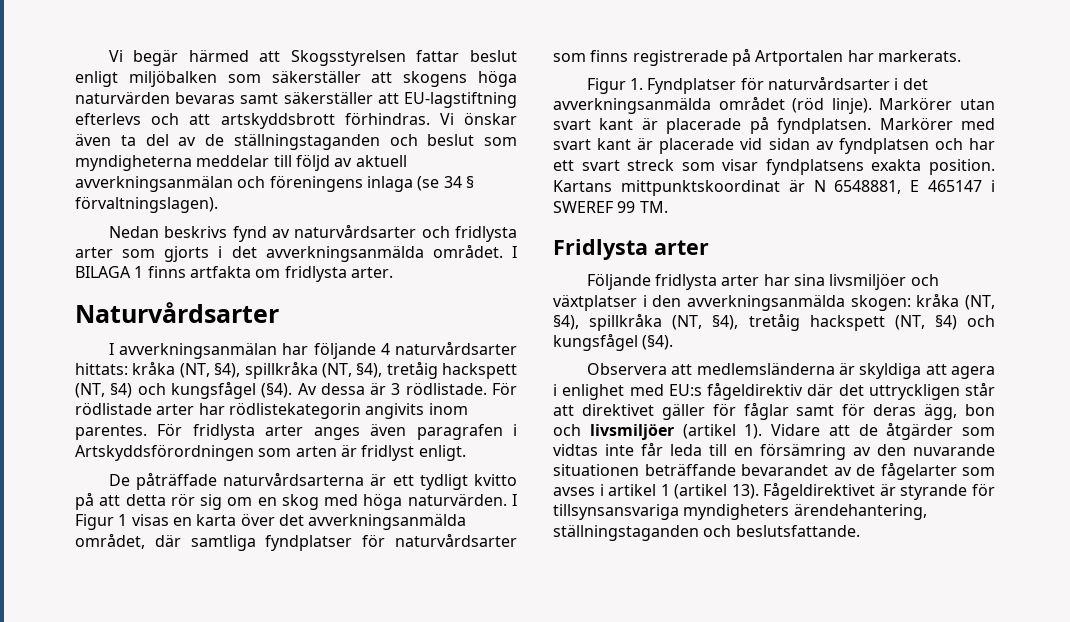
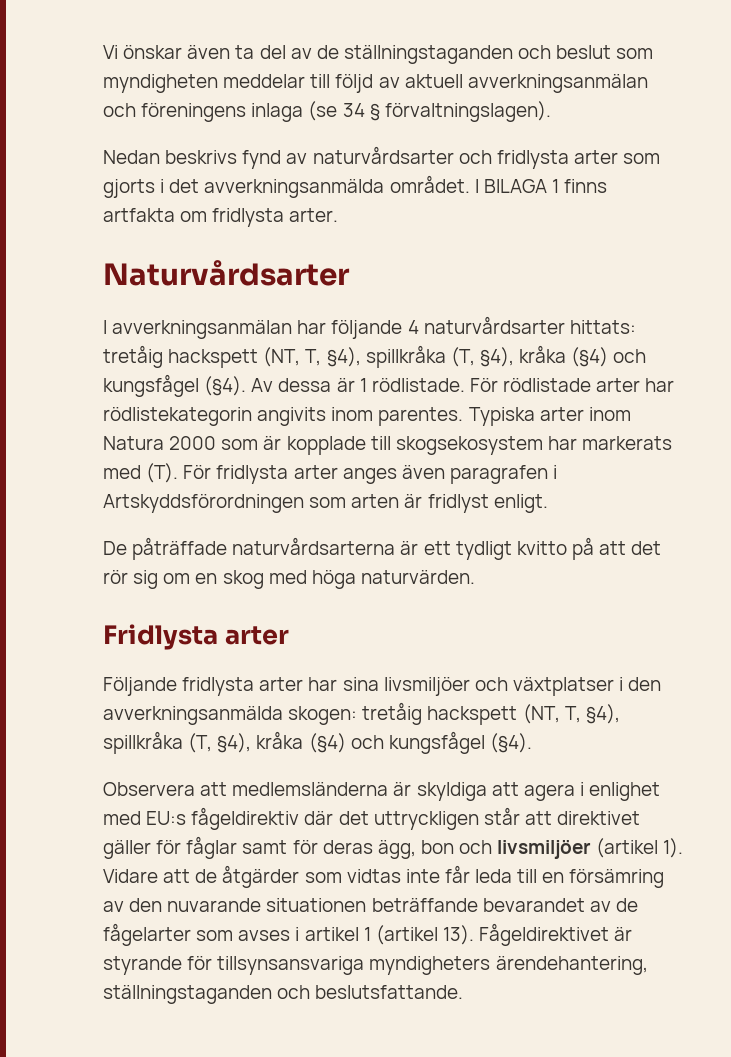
- Vi begär härmed att Skogsstyrelsen fattar beslut enligt miljöbalken som säkerställer att skogens höga naturvärden bevaras samt säkerställer att EU-lagstiftning efterlevs och att artskyddsbrott förhindras. Vi önskar även ta del av de ställningstaganden och beslut som myndigheterna meddelar till följd av aktuell avverkningsanmälan och föreningens inlaga (se 34 § förvaltningslagen).
+ Vi önskar även ta del av de ställningstaganden och beslut som myndigheten meddelar till följd av aktuell avverkningsanmälan och föreningens inlaga (se 34 § förvaltningslagen).
- I avverkningsanmälan har följande 4 naturvårdsarter hittats: kråka (NT, §4), spillkråka (NT, §4), tretåig hackspett (NT, §4) och kungsfågel (§4).
+ I avverkningsanmälan har följande 4 naturvårdsarter hittats: tretåig hackspett (NT, T, §4), spillkråka (T, §4), kråka (§4) och kungsfågel (§4).
- Av dessa är 3 rödlistade.
+ Av dessa är 1 rödlistade.
- För fridlysta arter anges även paragrafen i Artskyddsförordningen som arten är fridlyst enligt.
+ Typiska arter inom Natura 2000 som är kopplade till skogsekosystem har markerats med (T). För fridlysta arter anges även paragrafen i Artskyddsförordningen som arten är fridlyst enligt.
- De påträffade naturvårdsarterna är ett tydligt kvitto på att detta rör sig om en skog med höga naturvärden. I Figur 1 visas en karta över det avverkningsanmälda området, där samtliga fyndplatser för naturvårdsarter som finns registrerade på Artportalen har markerats.
- Figur 1. Fyndplatser för naturvårdsarter i det avverkningsanmälda området (röd linje). Markörer utan svart kant är placerade på fyndplatsen. Markörer med svart kant är placerade vid sidan av fyndplatsen och har ett svart streck som visar fyndplatsens exakta position. Kartans mittpunktskoordinat är N 6548881, E 465147 i SWEREF 99 TM.
+ De påträffade naturvårdsarterna är ett tydligt kvitto på att det rör sig om en skog med höga naturvärden.
- Följande fridlysta arter har sina livsmiljöer och växtplatser i den avverkningsanmälda skogen: kråka (NT, §4), spillkråka (NT, §4), tretåig hackspett (NT, §4) och kungsfågel (§4).
+ Följande fridlysta arter har sina livsmiljöer och växtplatser i den avverkningsanmälda skogen: tretåig hackspett (NT, T, §4), spillkråka (T, §4), kråka (§4) och kungsfågel (§4).

